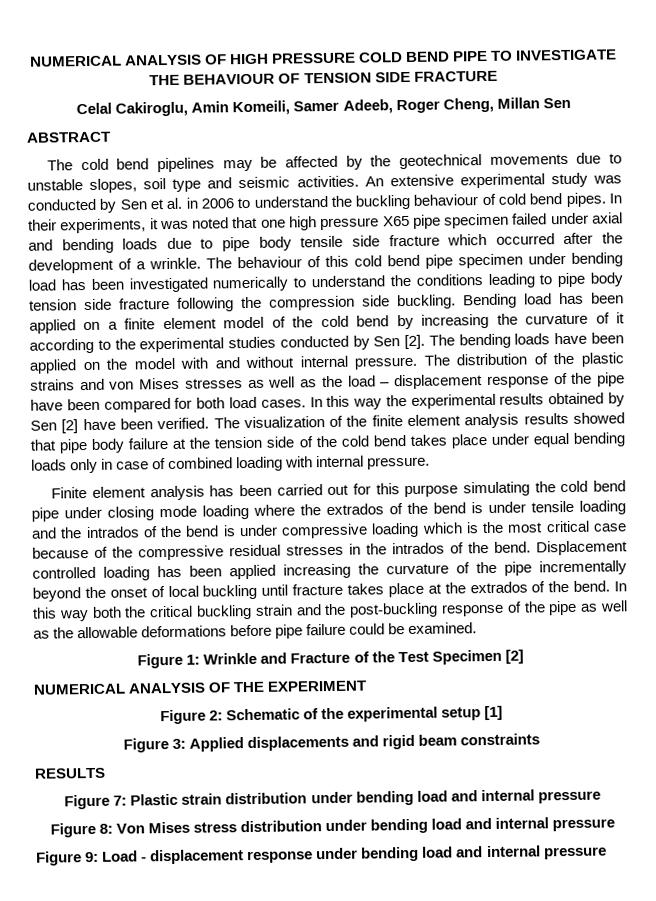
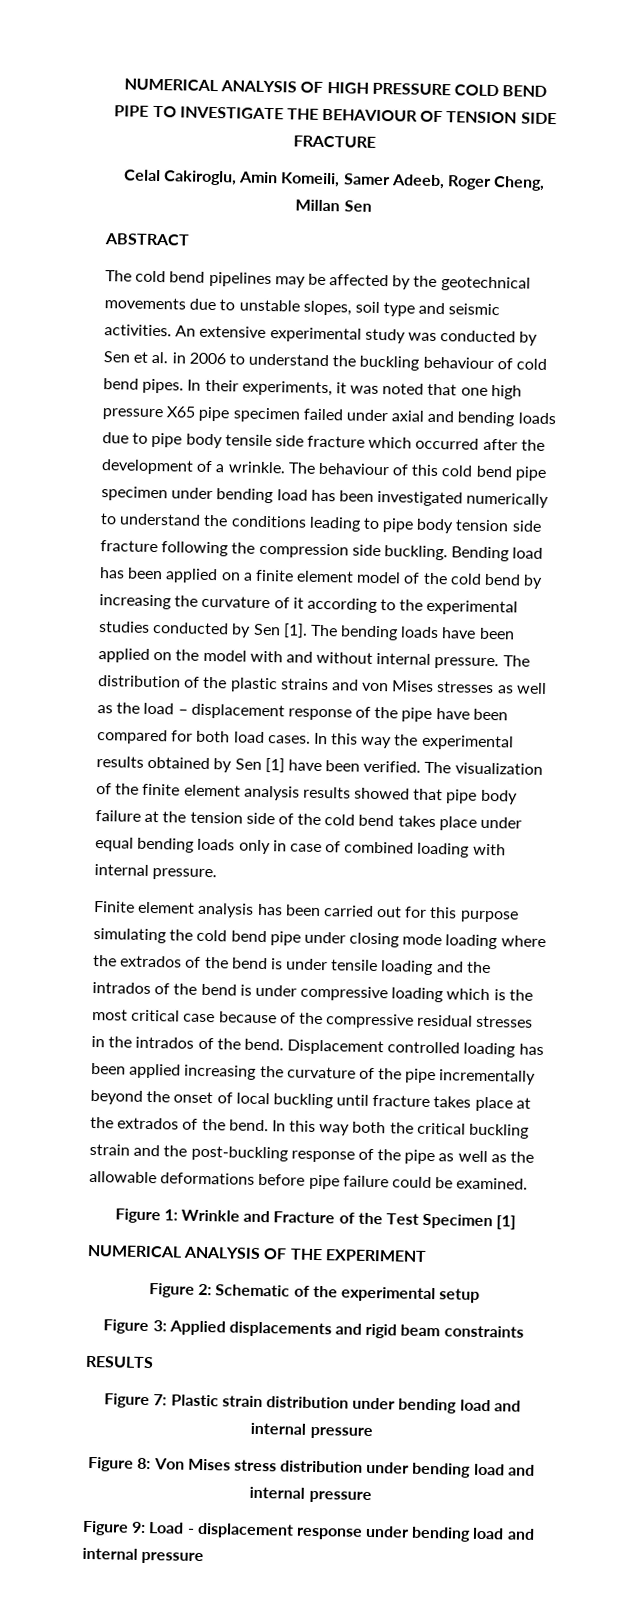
- Bending load has been applied on a finite element model of the cold bend by increasing the curvature of it according to the experimental studies conducted by Sen [2].
+ Bending load has been applied on a finite element model of the cold bend by increasing the curvature of it according to the experimental studies conducted by Sen [1].
- In this way the experimental results obtained by Sen [2] have been verified.
+ In this way the experimental results obtained by Sen [1] have been verified.
- Figure 1: Wrinkle and Fracture of the Test Specimen [2]
+ Figure 1: Wrinkle and Fracture of the Test Specimen [1]
- Figure 2: Schematic of the experimental setup [1]
+ Figure 2: Schematic of the experimental setup

